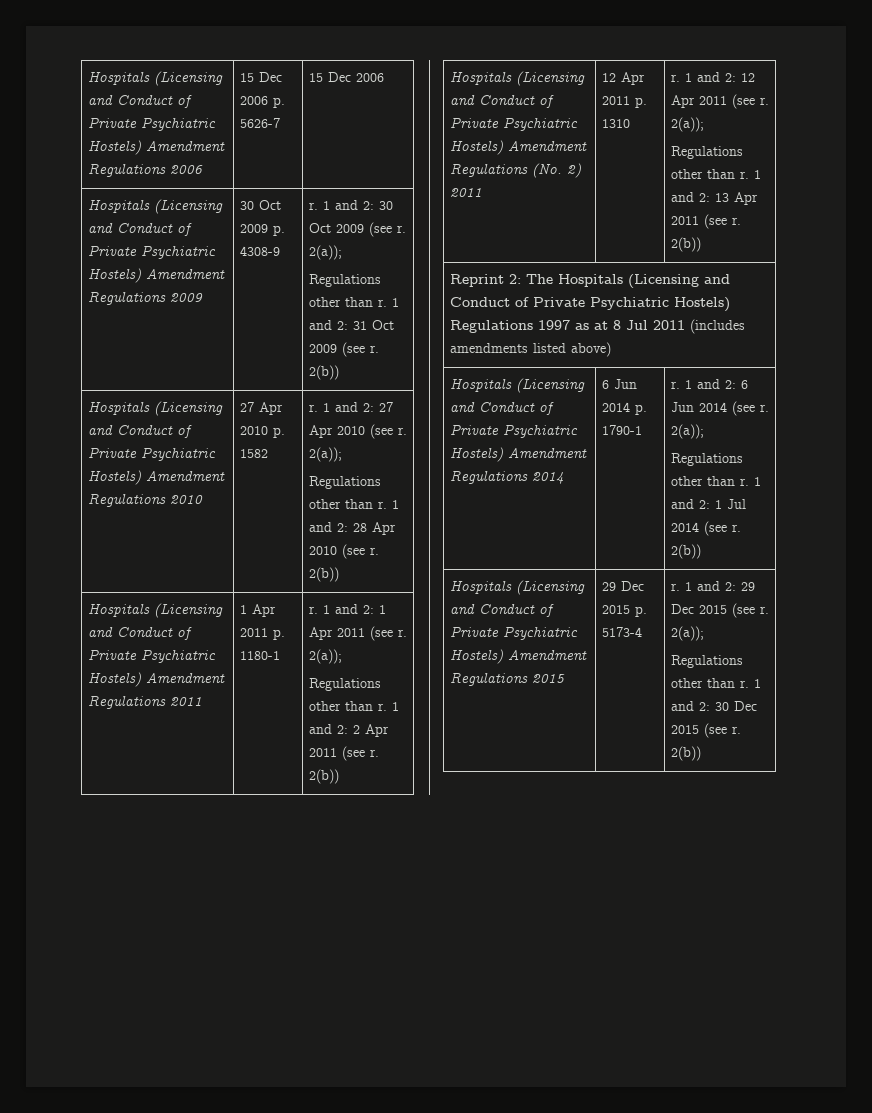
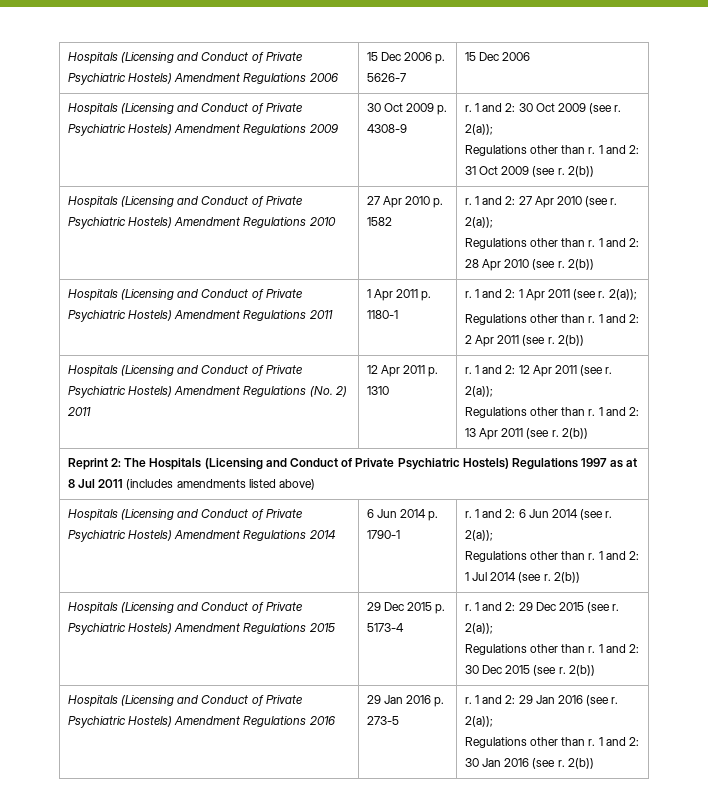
+ Hospitals (Licensing and Conduct of Private Psychiatric Hostels) Amendment Regulations 2016 | 29 Jan 2016 p. 273-5 | r. 1 and 2: 29 Jan 2016 (see r. 2(a));
+ Regulations other than r. 1 and 2: 30 Jan 2016 (see r. 2(b))

